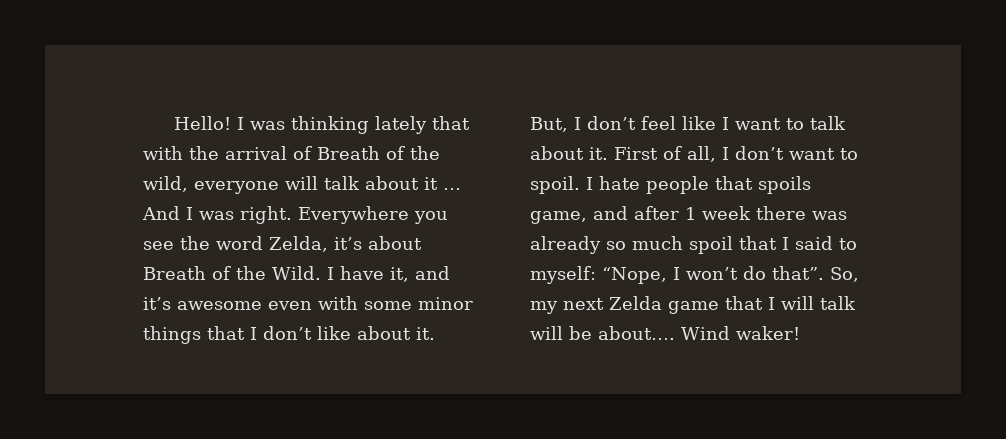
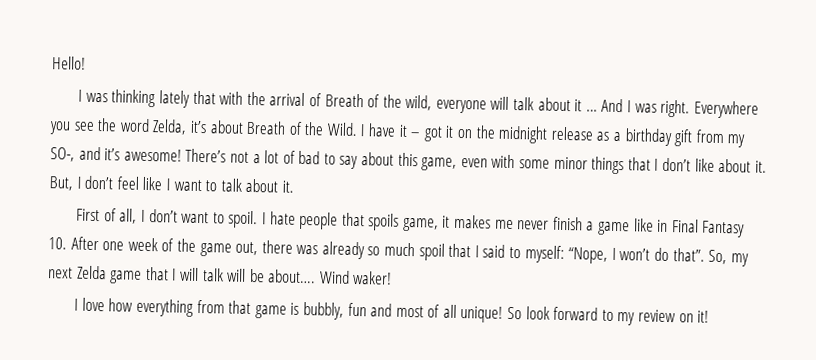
- Hello! I was thinking lately that with the arrival of Breath of the wild, everyone will talk about it …
+ Hello!
+ I was thinking lately that with the arrival of Breath of the wild, everyone will talk about it …
- I have it, and it’s awesome even with some minor things that I don’t like about it.
+ I have it – got it on the midnight release as a birthday gift from my SO-, and it’s awesome! There’s not a lot of bad to say about this game, even with some minor things that I don’t like about it.
- But, I don’t feel like I want to talk about it. First of all, I don’t want to spoil.
+ But, I don’t feel like I want to talk about it.
+ First of all, I don’t want to spoil.
- I hate people that spoils game, and after 1 week there was already so much spoil that I said to myself: “Nope, I won’t do that”.
+ I hate people that spoils game, it makes me never finish a game like in Final Fantasy 10. After one week of the game out, there was already so much spoil that I said to myself: “Nope, I won’t do that”.
+ I love how everything from that game is bubbly, fun and most of all unique! So look forward to my review on it!

